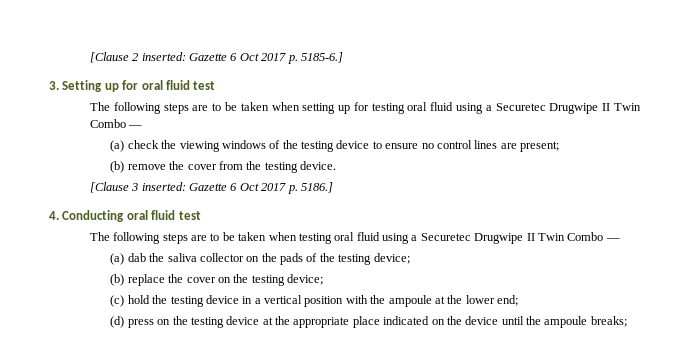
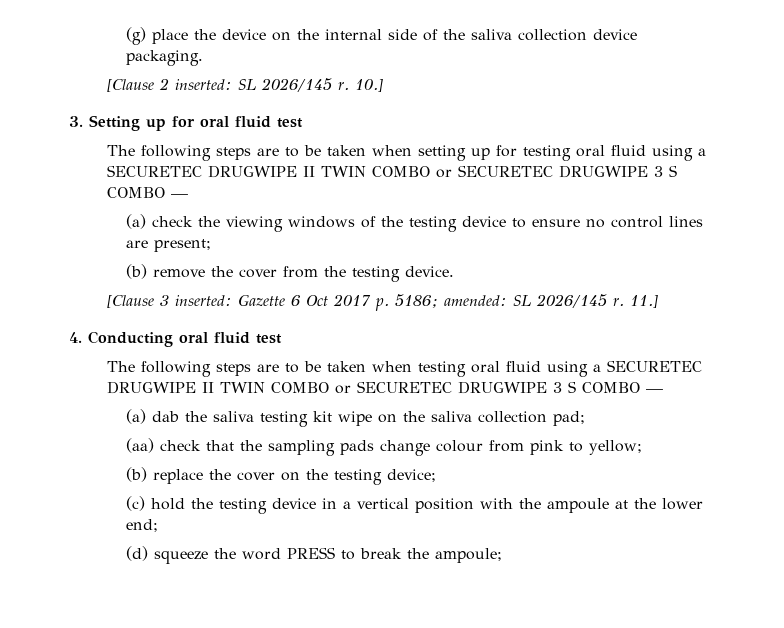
- [Clause 2 inserted: Gazette 6 Oct 2017 p. 5185-6.]
+ (g) place the device on the internal side of the saliva collection device packaging.
+ [Clause 2 inserted: SL 2026/145 r. 10.]
- The following steps are to be taken when setting up for testing oral fluid using a Securetec Drugwipe II Twin Combo —
+ The following steps are to be taken when setting up for testing oral fluid using a SECURETEC DRUGWIPE II TWIN COMBO or SECURETEC DRUGWIPE 3 S COMBO —
- [Clause 3 inserted: Gazette 6 Oct 2017 p. 5186.]
+ [Clause 3 inserted: Gazette 6 Oct 2017 p. 5186; amended: SL 2026/145 r. 11.]
- The following steps are to be taken when testing oral fluid using a Securetec Drugwipe II Twin Combo —
+ The following steps are to be taken when testing oral fluid using a SECURETEC DRUGWIPE II TWIN COMBO or SECURETEC DRUGWIPE 3 S COMBO —
- (a) dab the saliva collector on the pads of the testing device;
+ (a) dab the saliva testing kit wipe on the saliva collection pad;
+ (aa) check that the sampling pads change colour from pink to yellow;
- (d) press on the testing device at the appropriate place indicated on the device until the ampoule breaks;
+ (d) squeeze the word PRESS to break the ampoule;

